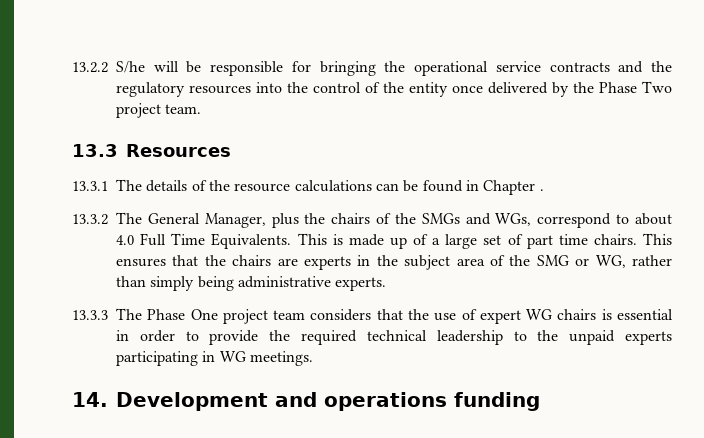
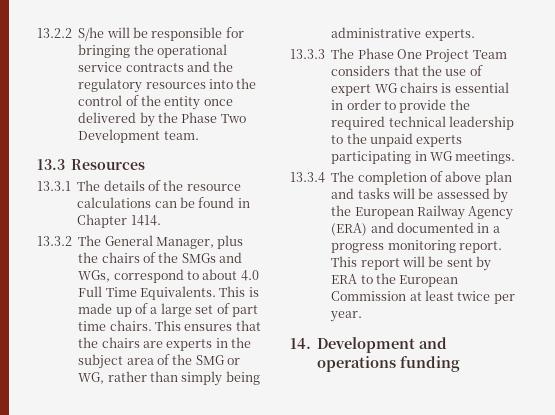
- 13.2.2 S/he will be responsible for bringing the operational service contracts and the regulatory resources into the control of the entity once delivered by the Phase Two project team.
+ 13.2.2 S/he will be responsible for bringing the operational service contracts and the regulatory resources into the control of the entity once delivered by the Phase Two Development team.
- 13.3.1 The details of the resource calculations can be found in Chapter .
+ 13.3.1 The details of the resource calculations can be found in Chapter 1414.
- 13.3.3 The Phase One project team considers that the use of expert WG chairs is essential in order to provide the required technical leadership to the unpaid experts participating in WG meetings.
+ 13.3.3 The Phase One Project Team considers that the use of expert WG chairs is essential in order to provide the required technical leadership to the unpaid experts participating in WG meetings.
+ 13.3.4 The completion of above plan and tasks will be assessed by the European Railway Agency (ERA) and documented in a progress monitoring report. This report will be sent by ERA to the European Commission at least twice per year.

